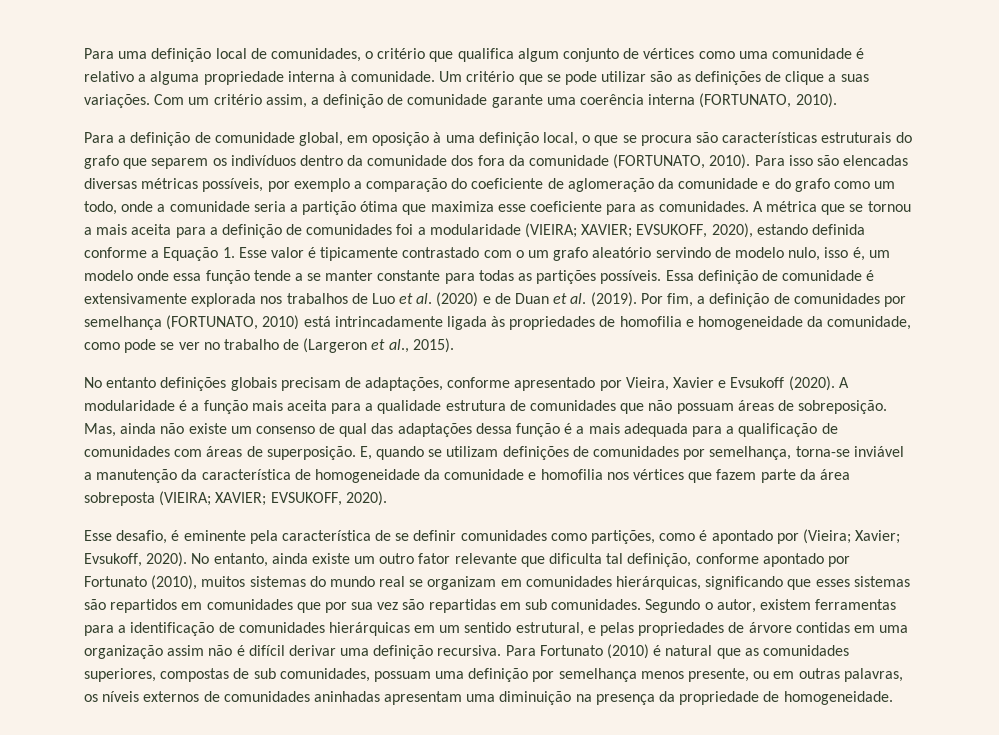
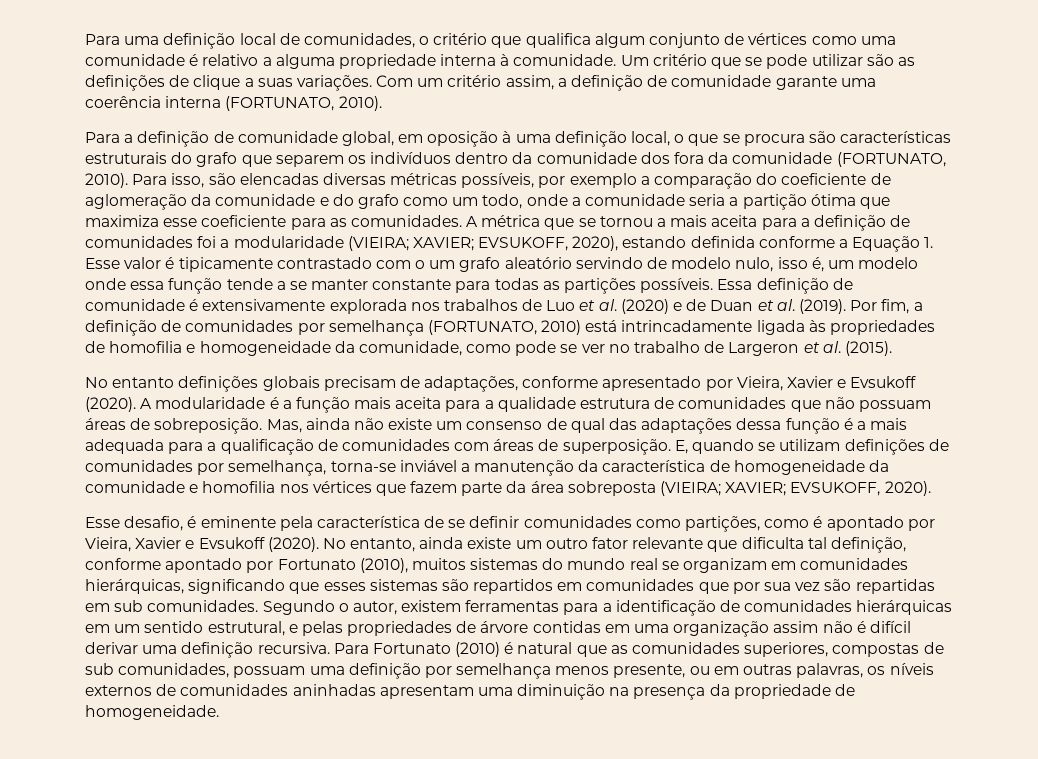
- Para isso são elencadas diversas métricas possíveis, por exemplo a comparação do coeficiente de aglomeração da comunidade e do grafo como um todo, onde a comunidade seria a partição ótima que maximiza esse coeficiente para as comunidades.
+ Para isso, são elencadas diversas métricas possíveis, por exemplo a comparação do coeficiente de aglomeração da comunidade e do grafo como um todo, onde a comunidade seria a partição ótima que maximiza esse coeficiente para as comunidades.
- Por fim, a definição de comunidades por semelhança (FORTUNATO, 2010) está intrincadamente ligada às propriedades de homofilia e homogeneidade da comunidade, como pode se ver no trabalho de (Largeron et al., 2015).
+ Por fim, a definição de comunidades por semelhança (FORTUNATO, 2010) está intrincadamente ligada às propriedades de homofilia e homogeneidade da comunidade, como pode se ver no trabalho de Largeron et al. (2015).
- Esse desafio, é eminente pela característica de se definir comunidades como partições, como é apontado por (Vieira; Xavier; Evsukoff, 2020).
+ Esse desafio, é eminente pela característica de se definir comunidades como partições, como é apontado por Vieira, Xavier e Evsukoff (2020).

